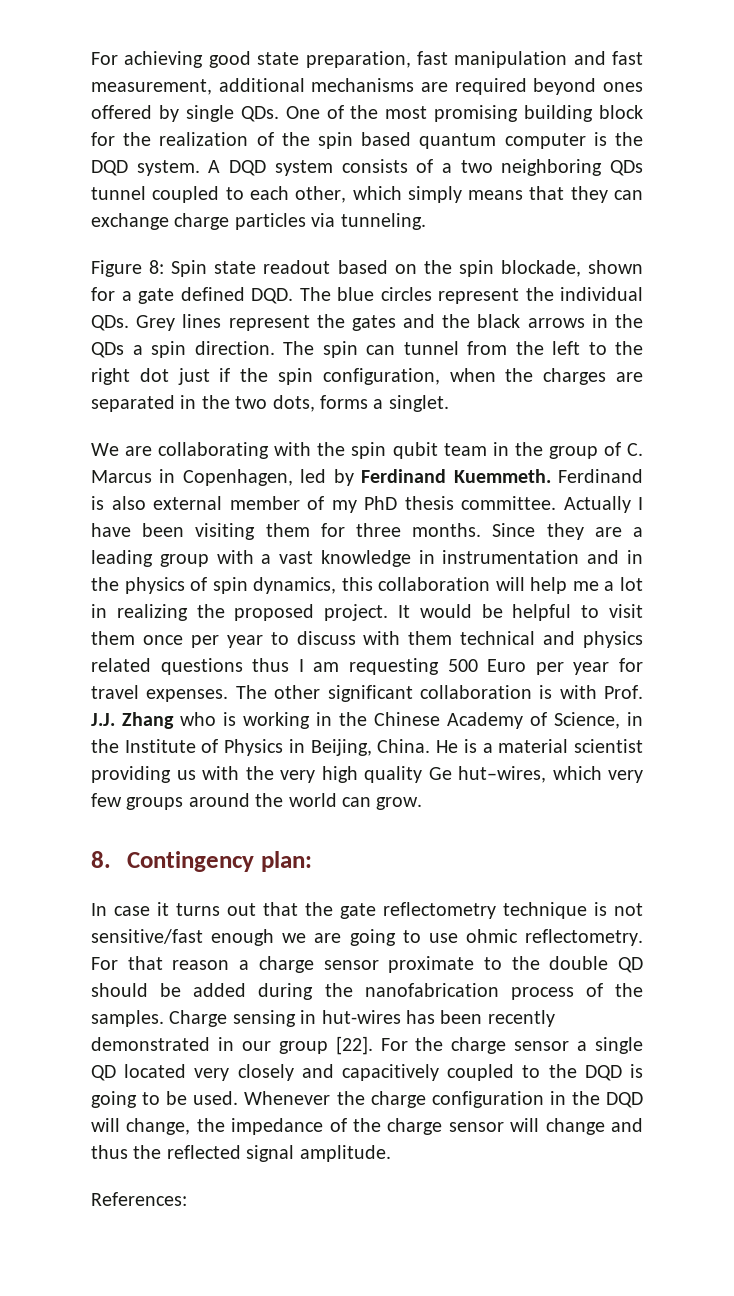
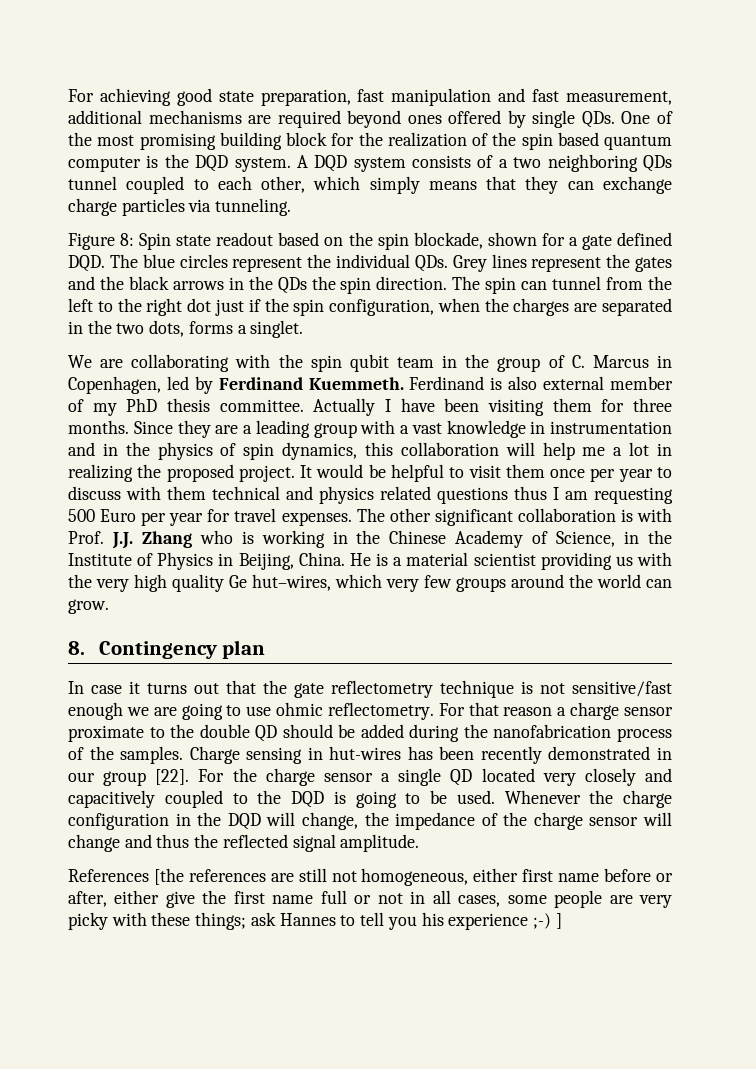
- Figure 8: Spin state readout based on the spin blockade, shown for a gate defined DQD. The blue circles represent the individual QDs. Grey lines represent the gates and the black arrows in the QDs a spin direction.
+ Figure 8: Spin state readout based on the spin blockade, shown for a gate defined DQD. The blue circles represent the individual QDs. Grey lines represent the gates and the black arrows in the QDs the spin direction.
- 8. Contingency plan:
+ 8. Contingency plan
- References:
+ References [the references are still not homogeneous, either first name before or after, either give the first name full or not in all cases, some people are very picky with these things; ask Hannes to tell you his experience ;-) ]

